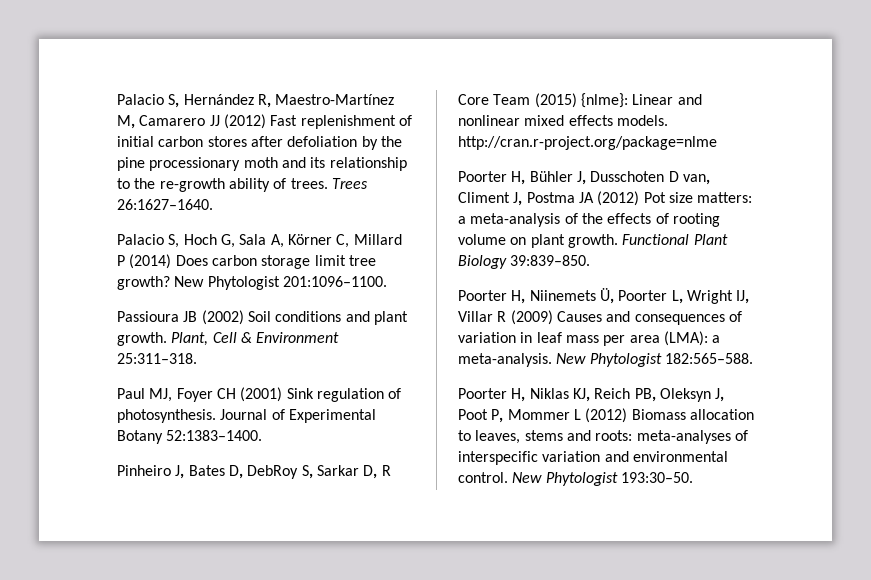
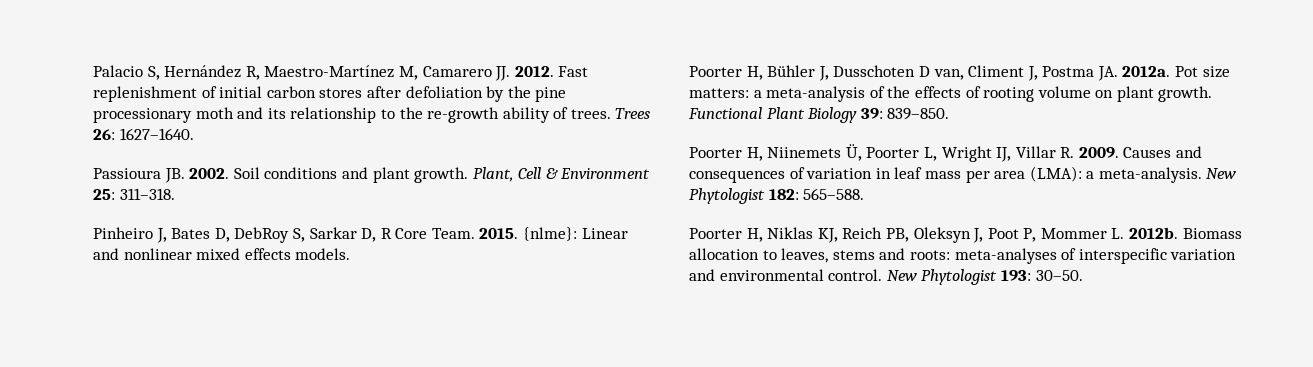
- Palacio S, Hernández R, Maestro-Martínez M, Camarero JJ (2012) Fast replenishment of initial carbon stores after defoliation by the pine processionary moth and its relationship to the re-growth ability of trees.
+ Palacio S, Hernández R, Maestro-Martínez M, Camarero JJ. 2012. Fast replenishment of initial carbon stores after defoliation by the pine processionary moth and its relationship to the re-growth ability of trees.
- Trees 26:1627–1640.
- Palacio S, Hoch G, Sala A, Körner C, Millard P (2014) Does carbon storage limit tree growth? New Phytologist 201:1096–1100.
+ Trees 26: 1627–1640.
- Passioura JB (2002) Soil conditions and plant growth.
+ Passioura JB. 2002. Soil conditions and plant growth.
- Plant, Cell & Environment 25:311–318.
- Paul MJ, Foyer CH (2001) Sink regulation of photosynthesis. Journal of Experimental Botany 52:1383–1400.
+ Plant, Cell & Environment 25: 311–318.
- Pinheiro J, Bates D, DebRoy S, Sarkar D, R Core Team (2015) {nlme}: Linear and nonlinear mixed effects models. http://cran.r-project.org/package=nlme
+ Pinheiro J, Bates D, DebRoy S, Sarkar D, R Core Team. 2015. {nlme}: Linear and nonlinear mixed effects models.
- Poorter H, Bühler J, Dusschoten D van, Climent J, Postma JA (2012) Pot size matters: a meta-analysis of the effects of rooting volume on plant growth.
+ Poorter H, Bühler J, Dusschoten D van, Climent J, Postma JA. 2012a. Pot size matters: a meta-analysis of the effects of rooting volume on plant growth.
- Functional Plant Biology 39:839–850.
+ Functional Plant Biology 39: 839–850.
- Poorter H, Niinemets Ü, Poorter L, Wright IJ, Villar R (2009) Causes and consequences of variation in leaf mass per area (LMA): a meta-analysis.
+ Poorter H, Niinemets Ü, Poorter L, Wright IJ, Villar R. 2009. Causes and consequences of variation in leaf mass per area (LMA): a meta-analysis.
- New Phytologist 182:565–588.
+ New Phytologist 182: 565–588.
- Poorter H, Niklas KJ, Reich PB, Oleksyn J, Poot P, Mommer L (2012) Biomass allocation to leaves, stems and roots: meta-analyses of interspecific variation and environmental control.
+ Poorter H, Niklas KJ, Reich PB, Oleksyn J, Poot P, Mommer L. 2012b. Biomass allocation to leaves, stems and roots: meta-analyses of interspecific variation and environmental control.
- New Phytologist 193:30–50.
+ New Phytologist 193: 30–50.

